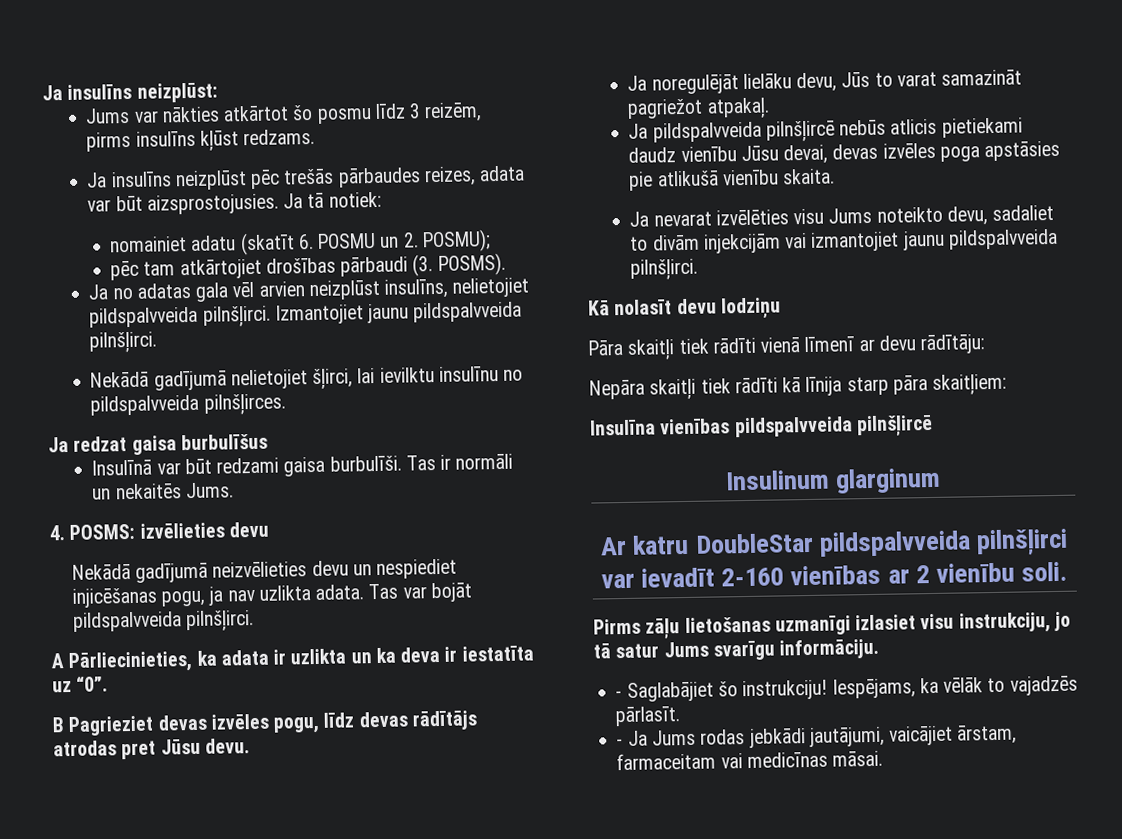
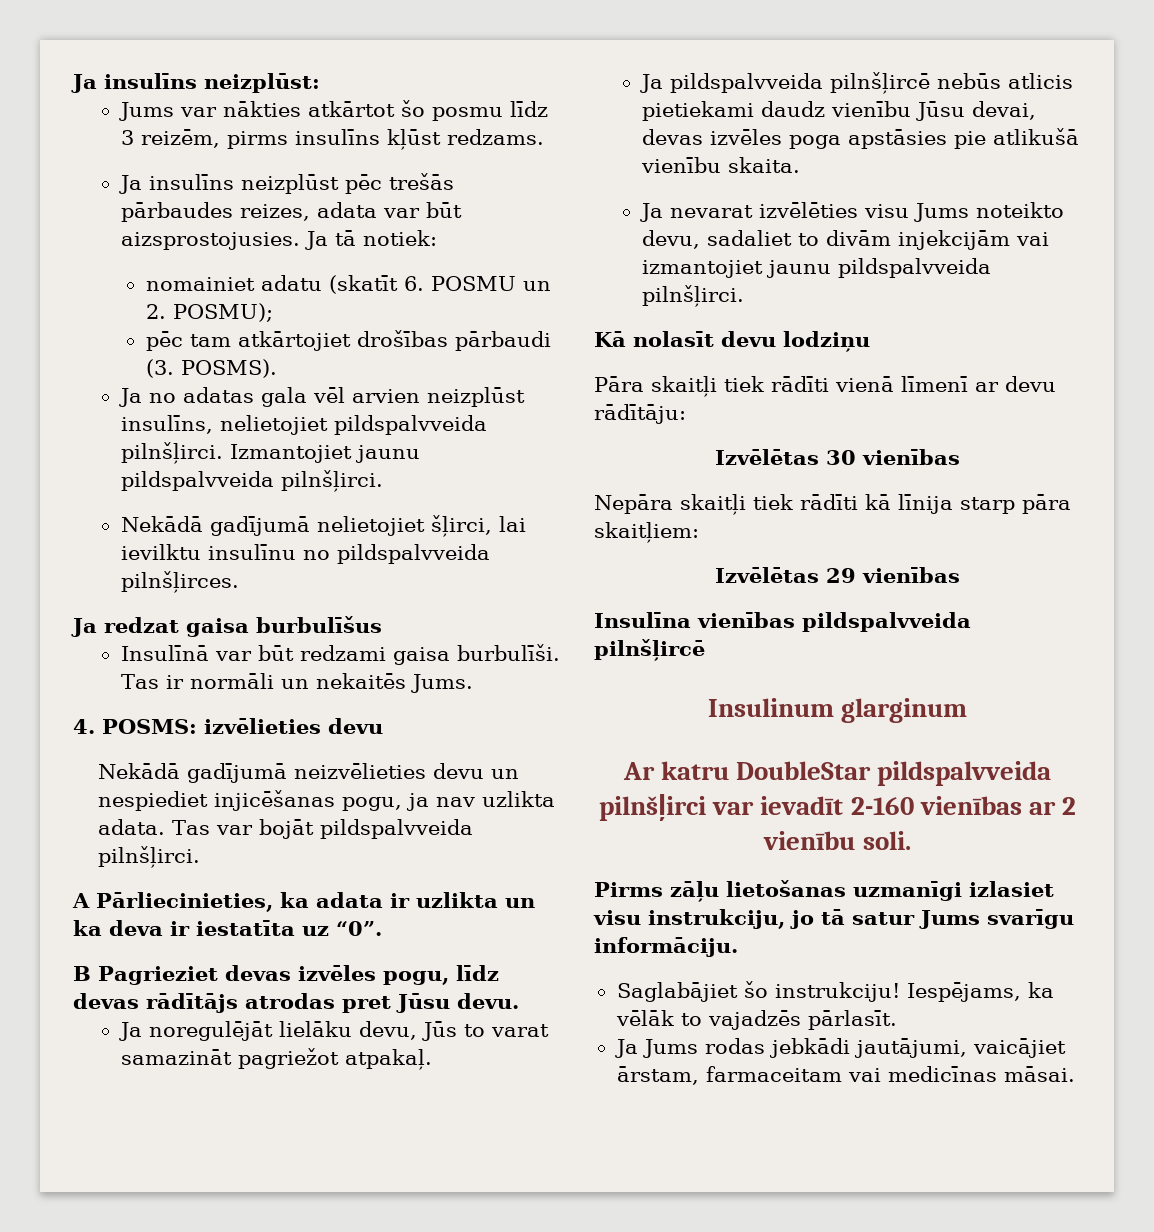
+ Izvēlētas 30 vienības
+ Izvēlētas 29 vienības
- - Saglabājiet šo instrukciju!
+ Saglabājiet šo instrukciju!
- - Ja Jums rodas jebkādi jautājumi, vaicājiet ārstam, farmaceitam vai medicīnas māsai.
+ Ja Jums rodas jebkādi jautājumi, vaicājiet ārstam, farmaceitam vai medicīnas māsai.

